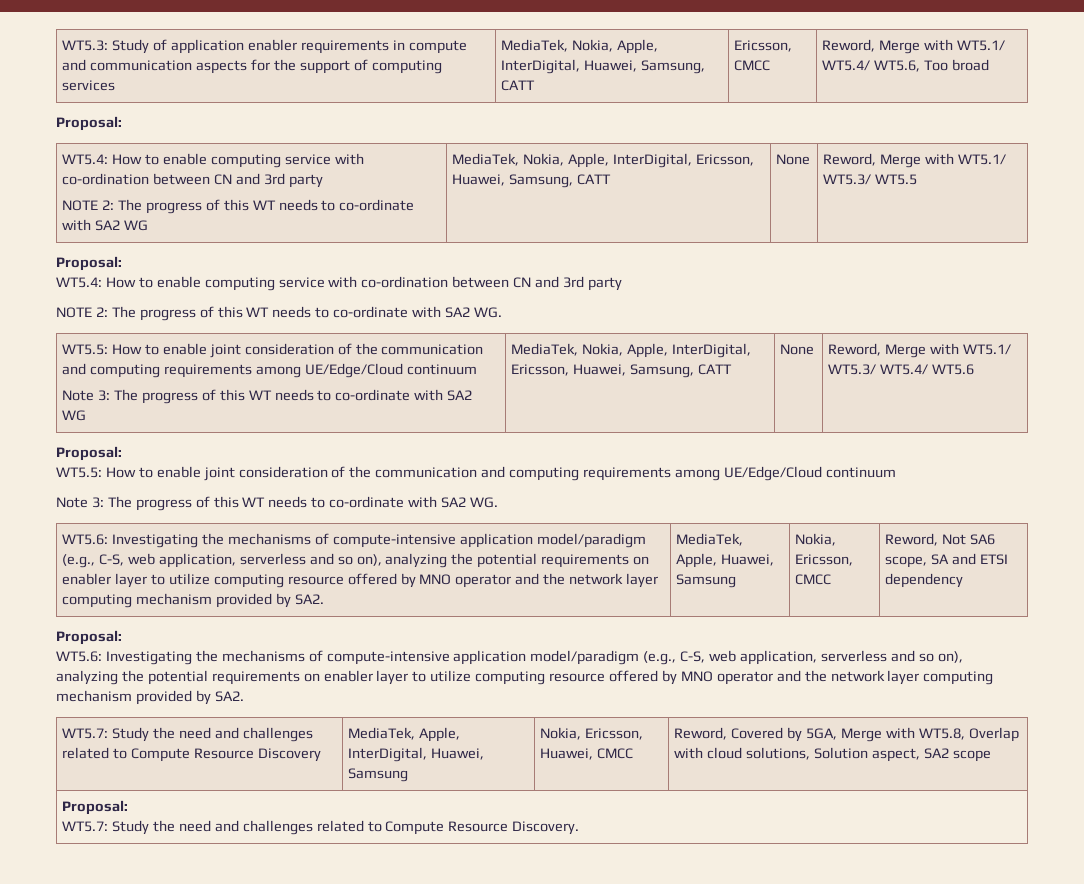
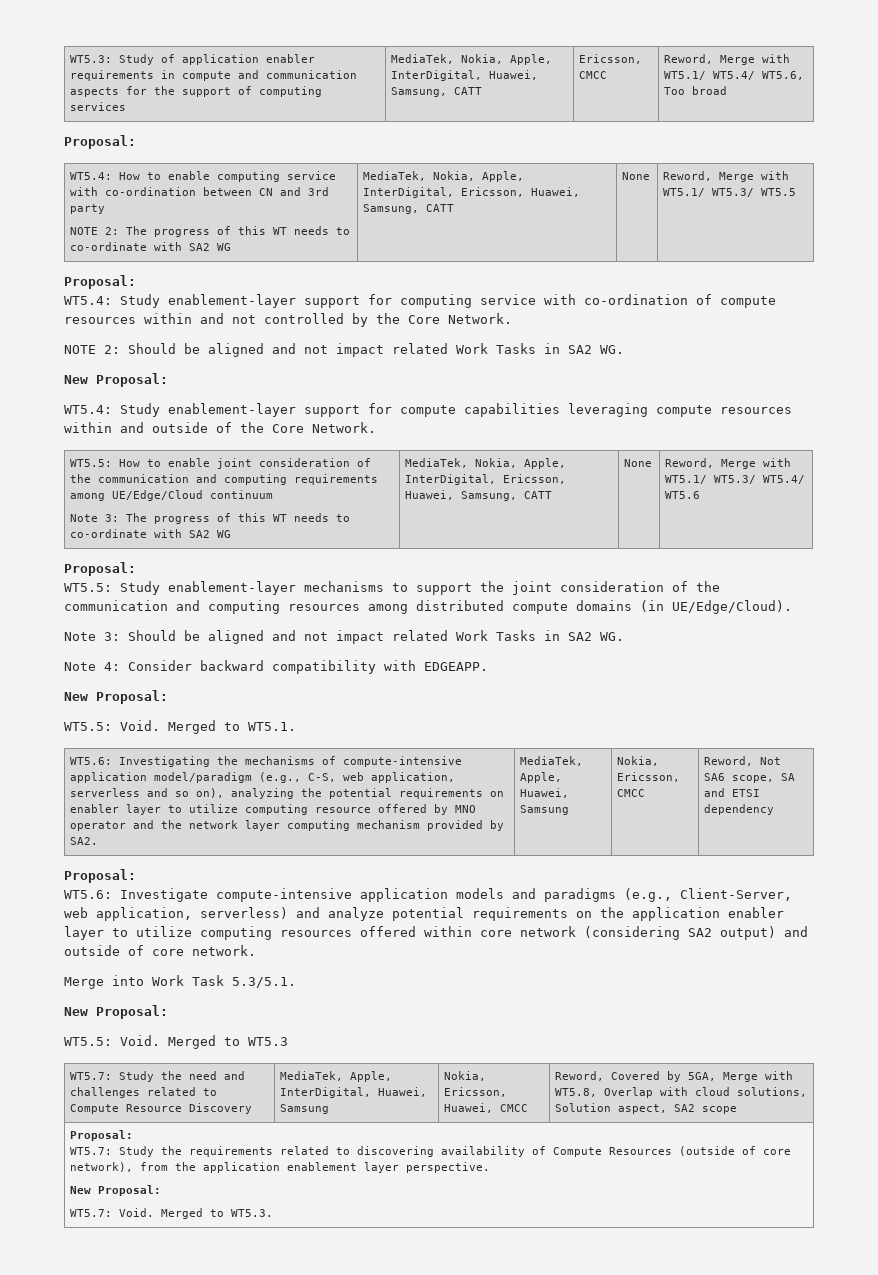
  Reword, Merge with WT5.1/ WT5.3/ WT5.5
  Proposal:
- WT5.4: How to enable computing service with co-ordination between CN and 3rd party
- NOTE 2: The progress of this WT needs to co-ordinate with SA2 WG.
+ WT5.4: Study enablement-layer support for computing service with co-ordination of compute resources within and not controlled by the Core Network.
+ NOTE 2: Should be aligned and not impact related Work Tasks in SA2 WG.
+ New Proposal:
+ WT5.4: Study enablement-layer support for compute capabilities leveraging compute resources within and outside of the Core Network.
  Reword, Merge with WT5.1/ WT5.3/ WT5.4/ WT5.6
  Proposal:
- WT5.5: How to enable joint consideration of the communication and computing requirements among UE/Edge/Cloud continuum
- Note 3: The progress of this WT needs to co-ordinate with SA2 WG.
+ WT5.5: Study enablement-layer mechanisms to support the joint consideration of the communication and computing resources among distributed compute domains (in UE/Edge/Cloud).
+ Note 3: Should be aligned and not impact related Work Tasks in SA2 WG.
+ Note 4: Consider backward compatibility with EDGEAPP.
+ New Proposal:
+ WT5.5: Void. Merged to WT5.1.
  Reword, Not SA6 scope, SA and ETSI dependency
  Proposal:
- WT5.6: Investigating the mechanisms of compute-intensive application model/paradigm (e.g., C-S, web application, serverless and so on), analyzing the potential requirements on enabler layer to utilize computing resource offered by MNO operator and the network layer computing mechanism provided by SA2.
+ WT5.6: Investigate compute-intensive application models and paradigms (e.g., Client-Server, web application, serverless) and analyze potential requirements on the application enabler layer to utilize computing resources offered within core network (considering SA2 output) and outside of core network.
+ Merge into Work Task 5.3/5.1.
+ New Proposal:
+ WT5.5: Void. Merged to WT5.3
  WT5.7: Study the need and challenges related to Compute Resource Discovery | MediaTek, Apple, InterDigital, Huawei, Samsung | Nokia, Ericsson, Huawei, CMCC | Reword, Covered by 5GA, Merge with WT5.8, Overlap with cloud solutions, Solution aspect, SA2 scope
  Proposal:
- WT5.7: Study the need and challenges related to Compute Resource Discovery.
+ WT5.7: Study the requirements related to discovering availability of Compute Resources (outside of core network), from the application enablement layer perspective.
+ New Proposal:
+ WT5.7: Void. Merged to WT5.3.

